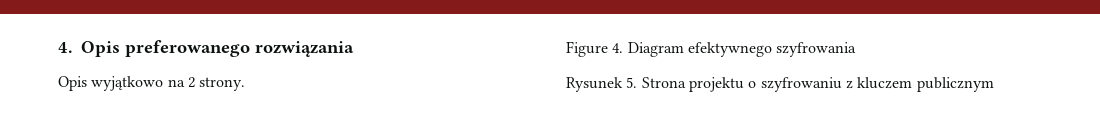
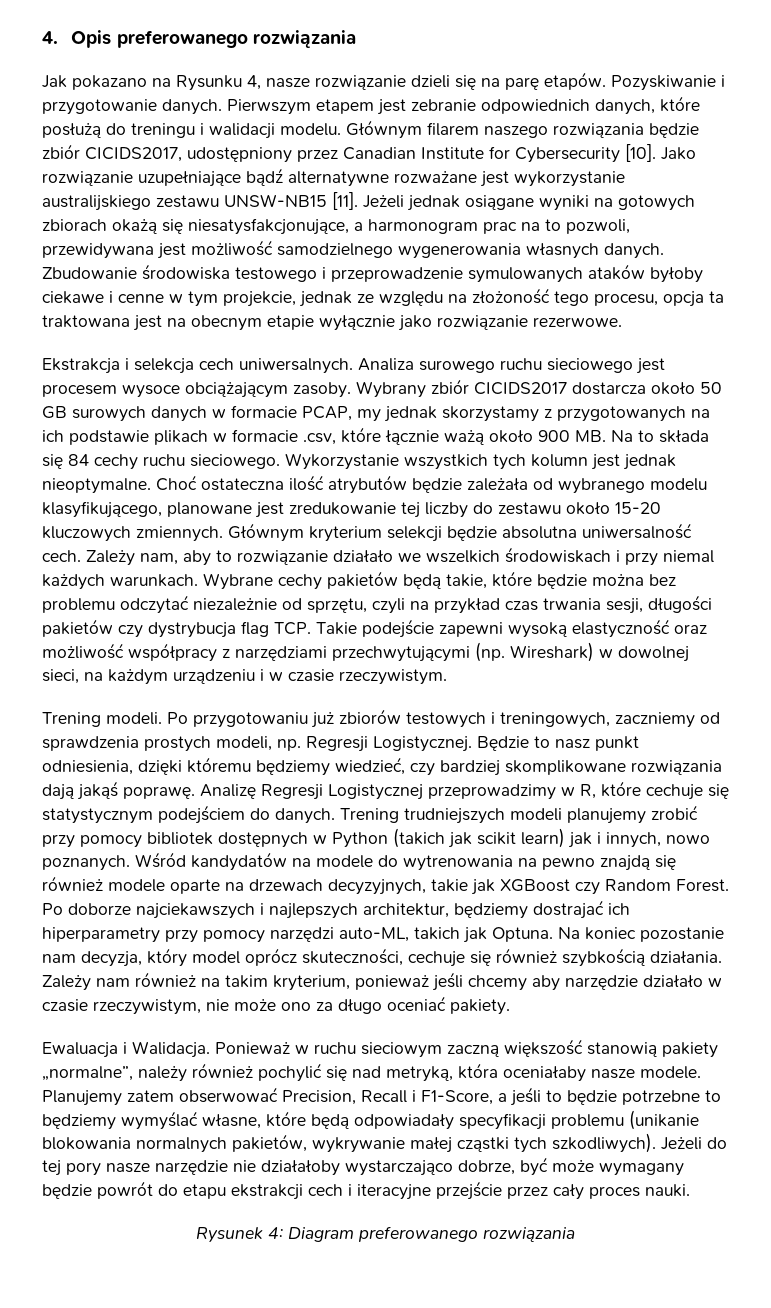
- Opis wyjątkowo na 2 strony.
- Figure 4. Diagram efektywnego szyfrowania
- Rysunek 5. Strona projektu o szyfrowaniu z kluczem publicznym
+ Jak pokazano na Rysunku 4, nasze rozwiązanie dzieli się na parę etapów. Pozyskiwanie i przygotowanie danych. Pierwszym etapem jest zebranie odpowiednich danych, które posłużą do treningu i walidacji modelu. Głównym filarem naszego rozwiązania będzie zbiór CICIDS2017, udostępniony przez Canadian Institute for Cybersecurity [10]. Jako rozwiązanie uzupełniające bądź alternatywne rozważane jest wykorzystanie australijskiego zestawu UNSW-NB15 [11]. Jeżeli jednak osiągane wyniki na gotowych zbiorach okażą się niesatysfakcjonujące, a harmonogram prac na to pozwoli, przewidywana jest możliwość samodzielnego wygenerowania własnych danych. Zbudowanie środowiska testowego i przeprowadzenie symulowanych ataków byłoby ciekawe i cenne w tym projekcie, jednak ze względu na złożoność tego procesu, opcja ta traktowana jest na obecnym etapie wyłącznie jako rozwiązanie rezerwowe.
+ Ekstrakcja i selekcja cech uniwersalnych. Analiza surowego ruchu sieciowego jest procesem wysoce obciążającym zasoby. Wybrany zbiór CICIDS2017 dostarcza około 50 GB surowych danych w formacie PCAP, my jednak skorzystamy z przygotowanych na ich podstawie plikach w formacie .csv, które łącznie ważą około 900 MB. Na to składa się 84 cechy ruchu sieciowego. Wykorzystanie wszystkich tych kolumn jest jednak nieoptymalne. Choć ostateczna ilość atrybutów będzie zależała od wybranego modelu klasyfikującego, planowane jest zredukowanie tej liczby do zestawu około 15-20 kluczowych zmiennych. Głównym kryterium selekcji będzie absolutna uniwersalność cech. Zależy nam, aby to rozwiązanie działało we wszelkich środowiskach i przy niemal każdych warunkach. Wybrane cechy pakietów będą takie, które będzie można bez problemu odczytać niezależnie od sprzętu, czyli na przykład czas trwania sesji, długości pakietów czy dystrybucja flag TCP. Takie podejście zapewni wysoką elastyczność oraz możliwość współpracy z narzędziami przechwytującymi (np. Wireshark) w dowolnej sieci, na każdym urządzeniu i w czasie rzeczywistym.
+ Trening modeli. Po przygotowaniu już zbiorów testowych i treningowych, zaczniemy od sprawdzenia prostych modeli, np. Regresji Logistycznej. Będzie to nasz punkt odniesienia, dzięki któremu będziemy wiedzieć, czy bardziej skomplikowane rozwiązania dają jakąś poprawę. Analizę Regresji Logistycznej przeprowadzimy w R, które cechuje się statystycznym podejściem do danych. Trening trudniejszych modeli planujemy zrobić przy pomocy bibliotek dostępnych w Python (takich jak scikit learn) jak i innych, nowo poznanych. Wśród kandydatów na modele do wytrenowania na pewno znajdą się również modele oparte na drzewach decyzyjnych, takie jak XGBoost czy Random Forest. Po doborze najciekawszych i najlepszych architektur, będziemy dostrajać ich hiperparametry przy pomocy narzędzi auto-ML, takich jak Optuna. Na koniec pozostanie nam decyzja, który model oprócz skuteczności, cechuje się również szybkością działania. Zależy nam również na takim kryterium, ponieważ jeśli chcemy aby narzędzie działało w czasie rzeczywistym, nie może ono za długo oceniać pakiety.
+ Ewaluacja i Walidacja. Ponieważ w ruchu sieciowym zaczną większość stanowią pakiety „normalne”, należy również pochylić się nad metryką, która oceniałaby nasze modele. Planujemy zatem obserwować Precision, Recall i F1-Score, a jeśli to będzie potrzebne to będziemy wymyślać własne, które będą odpowiadały specyfikacji problemu (unikanie blokowania normalnych pakietów, wykrywanie małej cząstki tych szkodliwych). Jeżeli do tej pory nasze narzędzie nie działałoby wystarczająco dobrze, być może wymagany będzie powrót do etapu ekstrakcji cech i iteracyjne przejście przez cały proces nauki.
+ Rysunek 4: Diagram preferowanego rozwiązania

